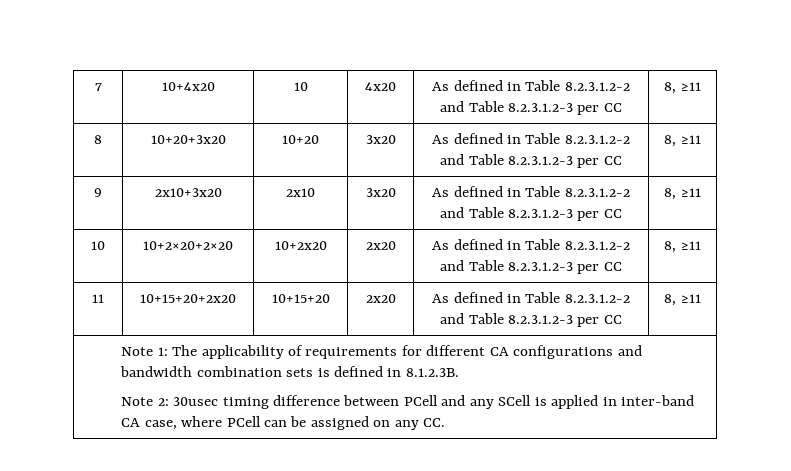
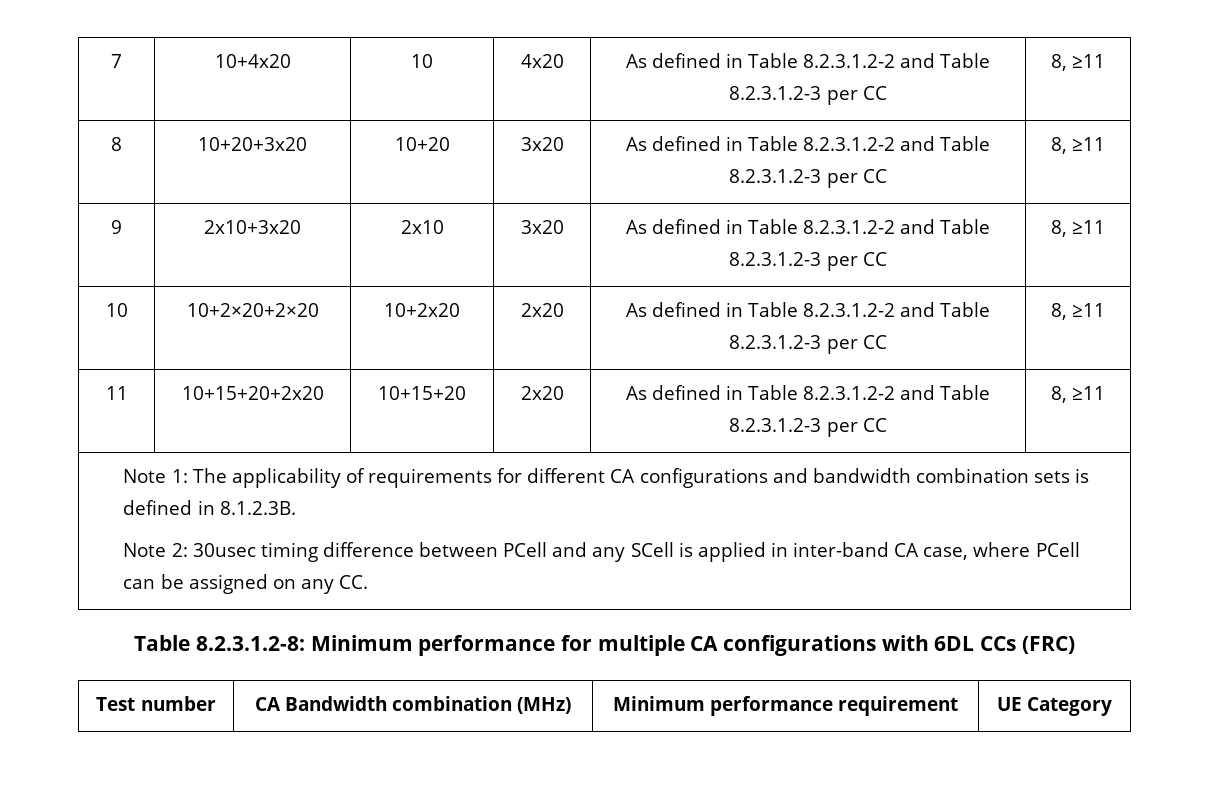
+ Table 8.2.3.1.2-8: Minimum performance for multiple CA configurations with 6DL CCs (FRC)
+ Test number | CA Bandwidth combination (MHz) | Minimum performance requirement | UE Category

